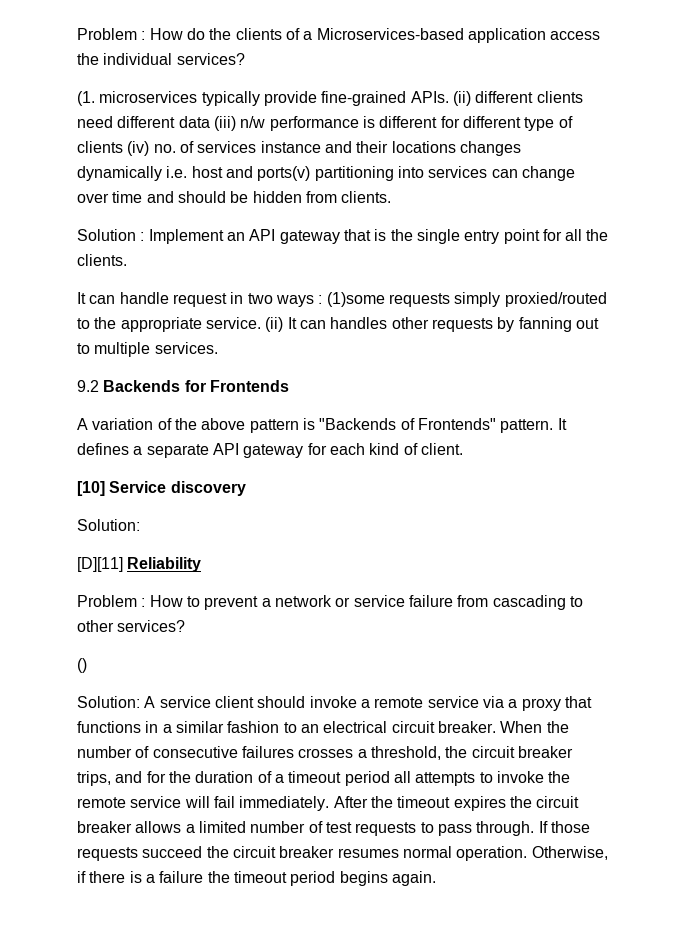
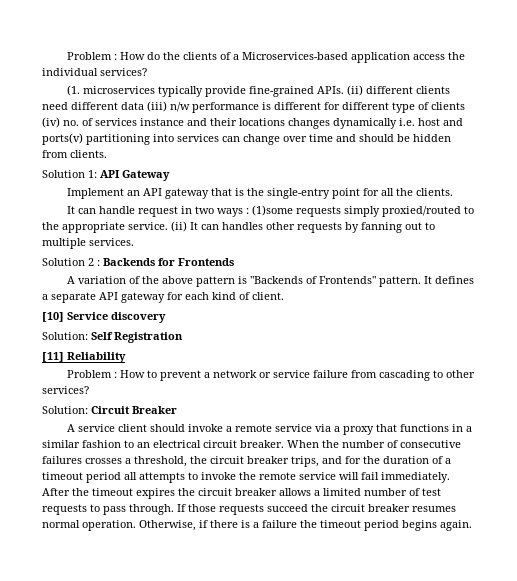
- Solution : Implement an API gateway that is the single entry point for all the clients.
+ Solution 1: API Gateway
+ Implement an API gateway that is the single-entry point for all the clients.
- 9.2 Backends for Frontends
+ Solution 2 : Backends for Frontends
  [10] Service discovery
- Solution:
- [D][11] Reliability
+ Solution: Self Registration
+ [11] Reliability
- ()
- Solution: A service client should invoke a remote service via a proxy that functions in a similar fashion to an electrical circuit breaker.
+ Solution: Circuit Breaker
+ A service client should invoke a remote service via a proxy that functions in a similar fashion to an electrical circuit breaker.

